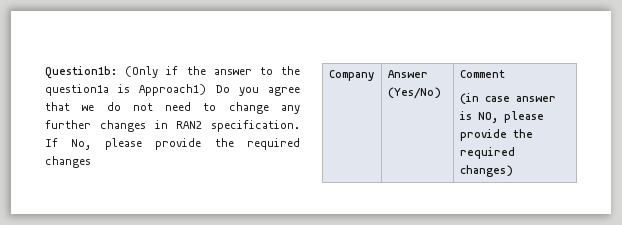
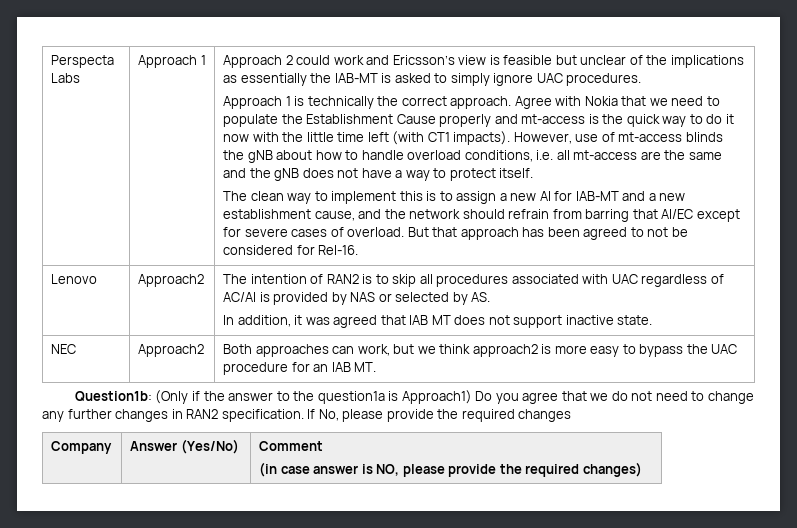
+ Perspecta Labs | Approach 1 | Approach 2 could work and Ericsson’s view is feasible but unclear of the implications as essentially the IAB-MT is asked to simply ignore UAC procedures.
+ Approach 1 is technically the correct approach. Agree with Nokia that we need to populate the Establishment Cause properly and mt-access is the quick way to do it now with the little time left (with CT1 impacts). However, use of mt-access blinds the gNB about how to handle overload conditions, i.e. all mt-access are the same and the gNB does not have a way to protect itself.
+ The clean way to implement this is to assign a new AI for IAB-MT and a new establishment cause, and the network should refrain from barring that AI/EC except for severe cases of overload. But that approach has been agreed to not be considered for Rel-16.
+ Lenovo | Approach2 | The intention of RAN2 is to skip all procedures associated with UAC regardless of AC/AI is provided by NAS or selected by AS.
+ In addition, it was agreed that IAB MT does not support inactive state.
+ NEC | Approach2 | Both approaches can work, but we think approach2 is more easy to bypass the UAC procedure for an IAB MT.

